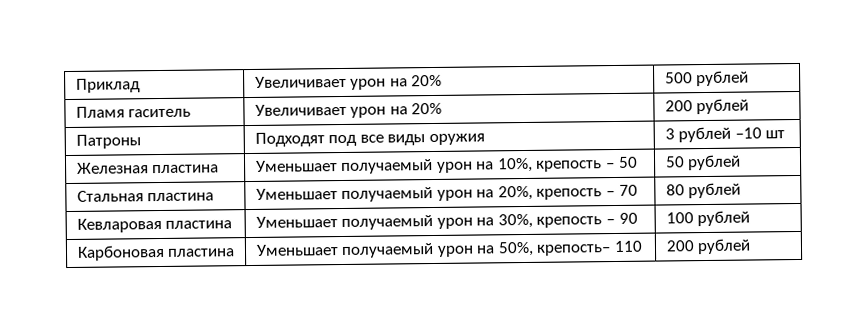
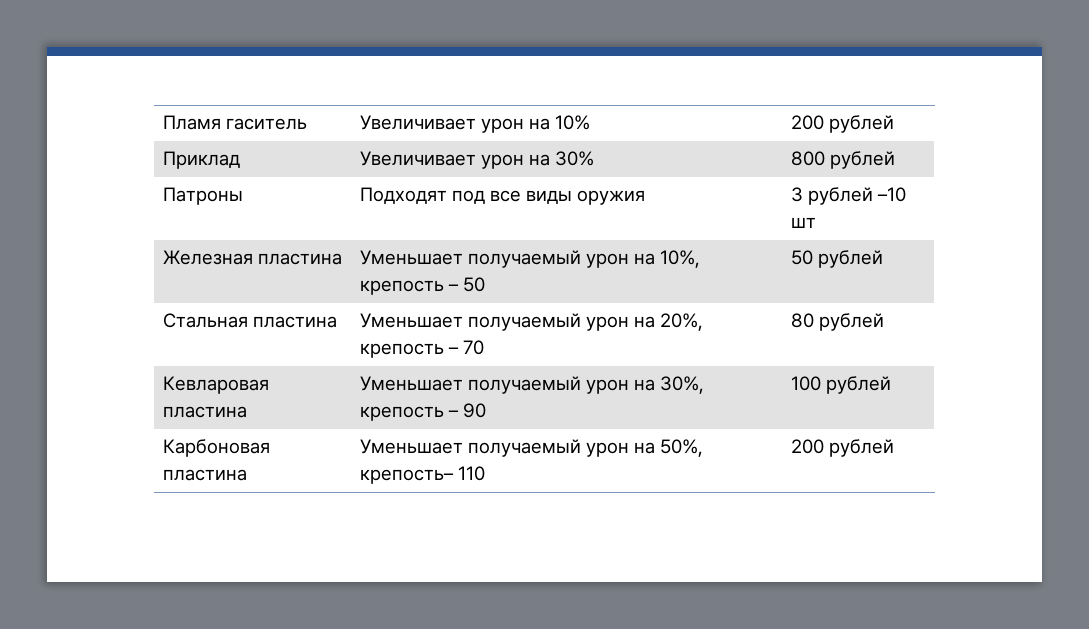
- Приклад | Увеличивает урон на 20% | 500 рублей
- Пламя гаситель | Увеличивает урон на 20% | 200 рублей
+ Пламя гаситель | Увеличивает урон на 10% | 200 рублей
+ Приклад | Увеличивает урон на 30% | 800 рублей

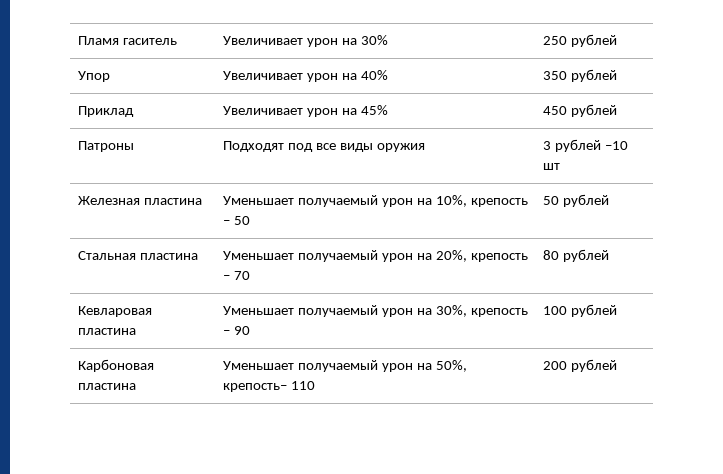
- Пламя гаситель | Увеличивает урон на 10% | 200 рублей
+ Пламя гаситель | Увеличивает урон на 30% | 250 рублей
+ Упор | Увеличивает урон на 40% | 350 рублей
- Приклад | Увеличивает урон на 30% | 800 рублей
+ Приклад | Увеличивает урон на 45% | 450 рублей

